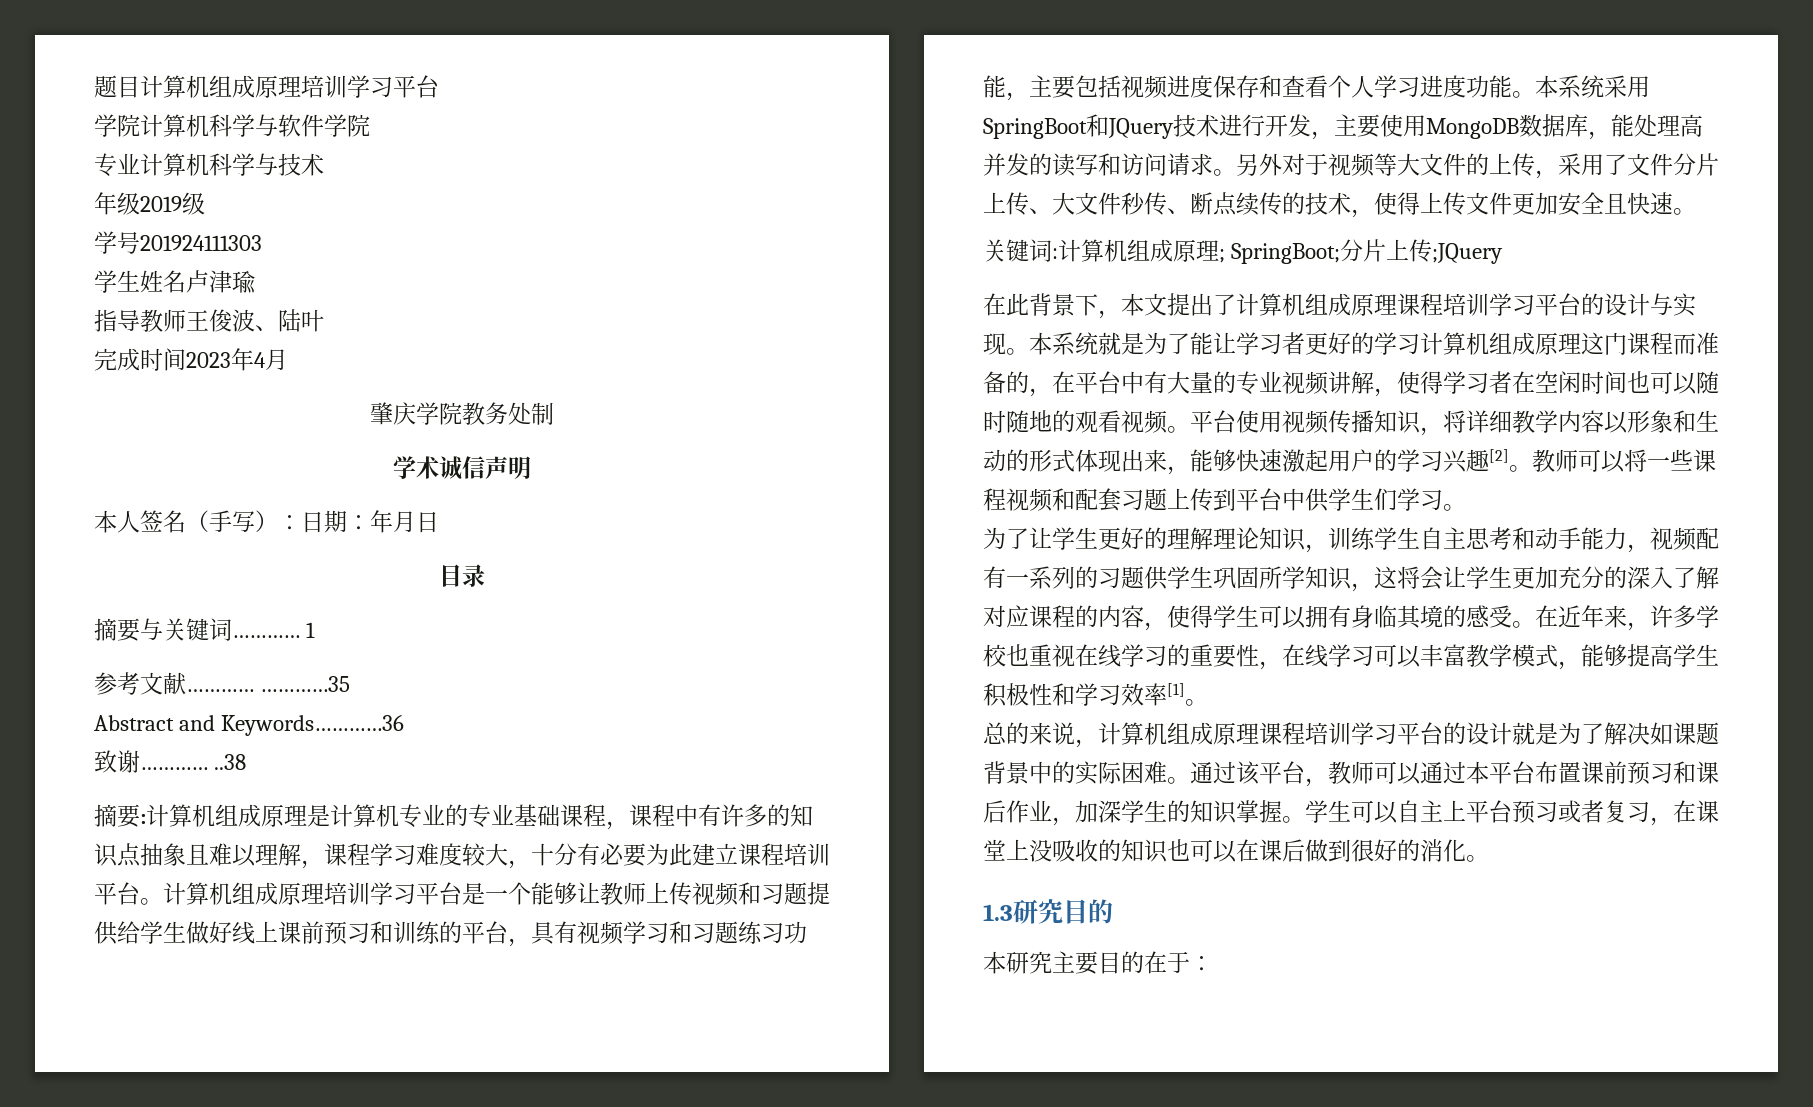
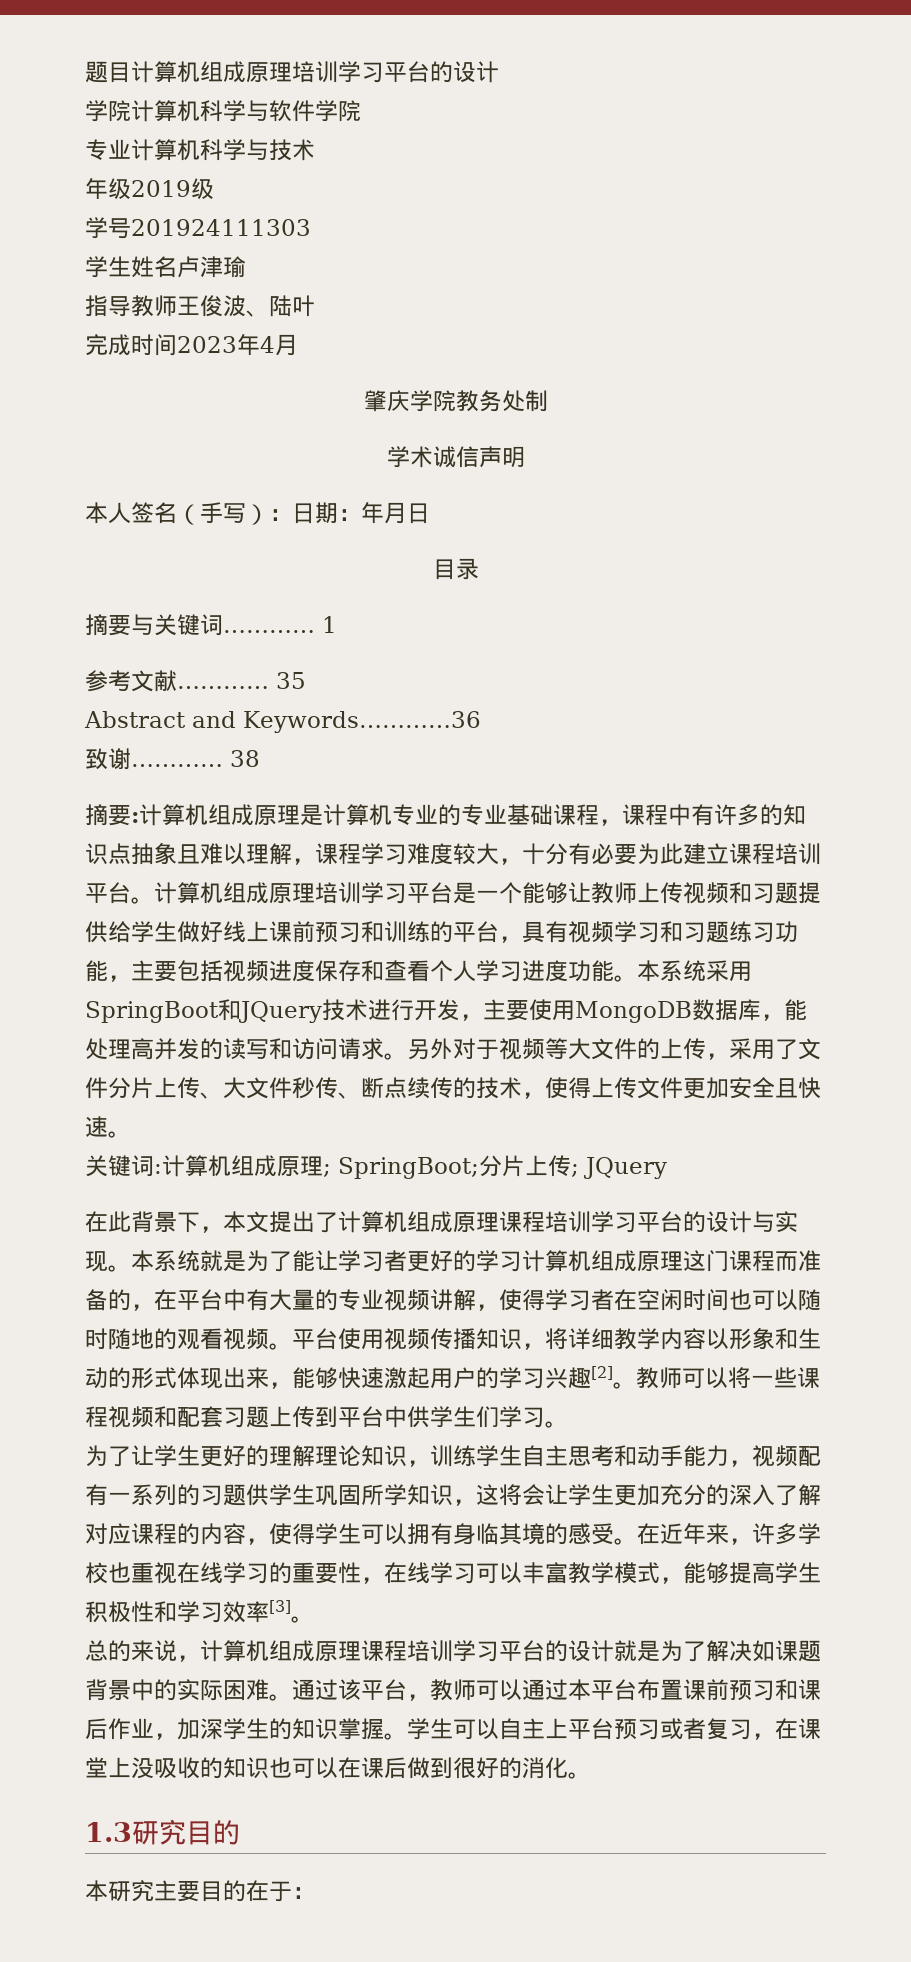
- 题目计算机组成原理培训学习平台
+ 题目计算机组成原理培训学习平台的设计
- …………35
+ 35
- 致谢………… ..38
+ 致谢………… 38
- 关键词:计算机组成原理; SpringBoot;分片上传;JQuery
+ 关键词:计算机组成原理; SpringBoot;分片上传; JQuery
- 在近年来，许多学校也重视在线学习的重要性，在线学习可以丰富教学模式，能够提高学生积极性和学习效率[1]。
+ 在近年来，许多学校也重视在线学习的重要性，在线学习可以丰富教学模式，能够提高学生积极性和学习效率[3]。

